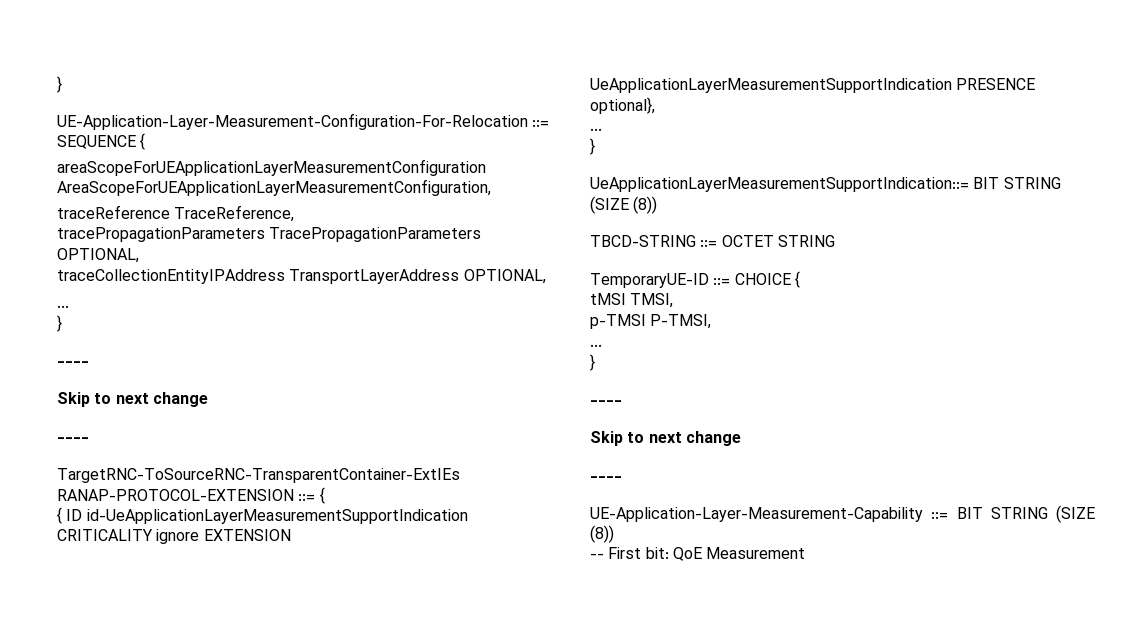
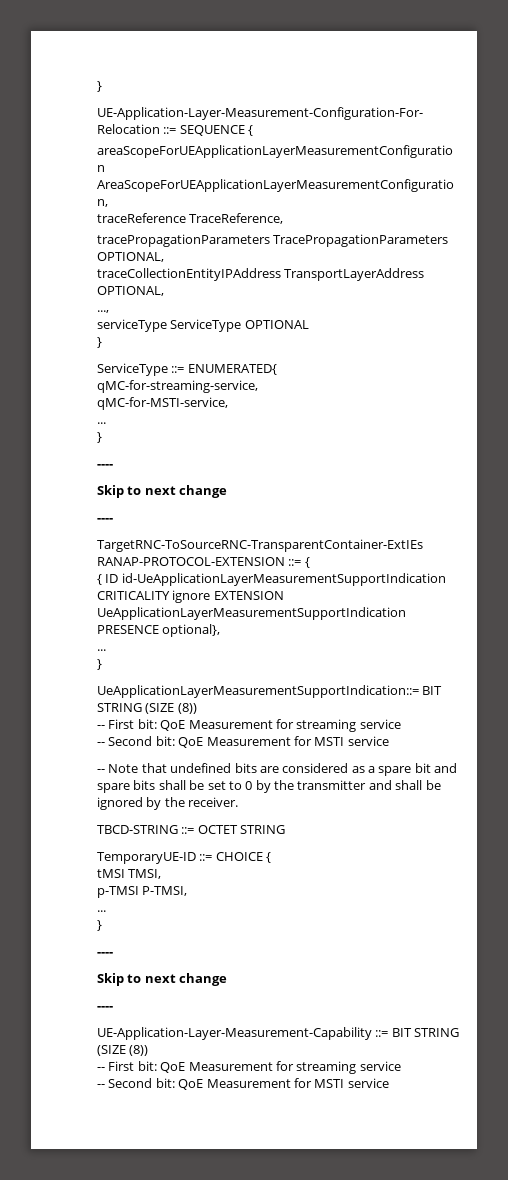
+ ...,
+ serviceType ServiceType OPTIONAL
+ }
+ ServiceType ::= ENUMERATED{
+ qMC-for-streaming-service,
+ qMC-for-MSTI-service,
  UeApplicationLayerMeasurementSupportIndication::= BIT STRING (SIZE (8))
+ -- First bit: QoE Measurement for streaming service
+ -- Second bit: QoE Measurement for MSTI service
+ -- Note that undefined bits are considered as a spare bit and spare bits shall be set to 0 by the transmitter and shall be ignored by the receiver.
  UE-Application-Layer-Measurement-Capability ::= BIT STRING (SIZE (8))
- -- First bit: QoE Measurement
+ -- First bit: QoE Measurement for streaming service
+ -- Second bit: QoE Measurement for MSTI service

